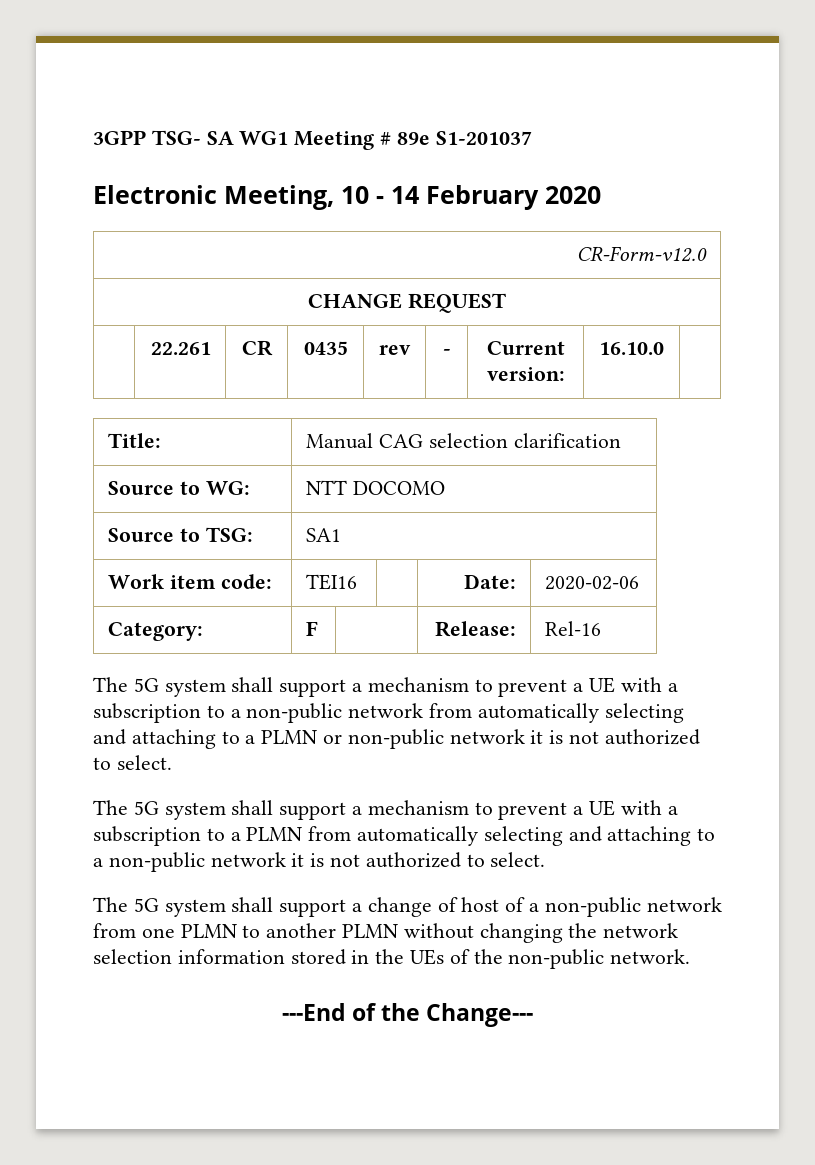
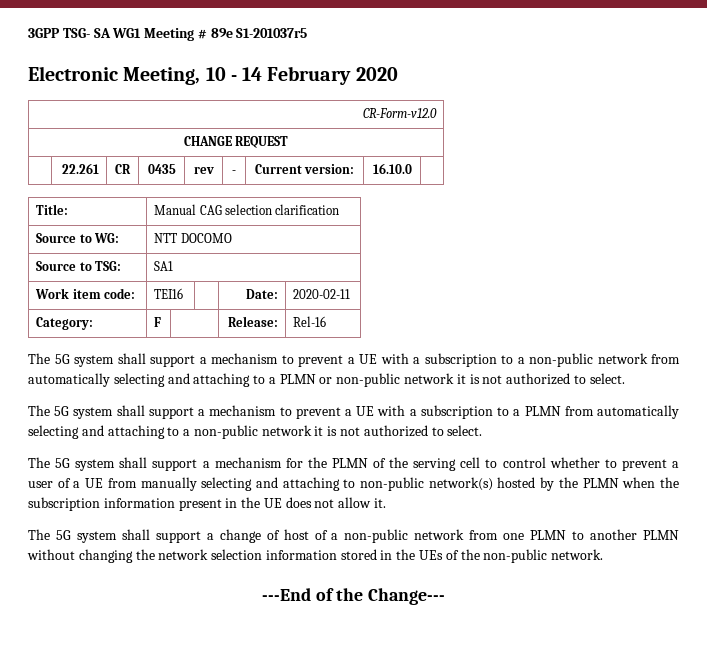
- 3GPP TSG- SA WG1 Meeting # 89e S1-201037
+ 3GPP TSG- SA WG1 Meeting # 89e S1-201037r5
- Work item code: | TEI16 | | Date: | 2020-02-06
+ Work item code: | TEI16 | | Date: | 2020-02-11
+ The 5G system shall support a mechanism for the PLMN of the serving cell to control whether to prevent a user of a UE from manually selecting and attaching to non-public network(s) hosted by the PLMN when the subscription information present in the UE does not allow it.

